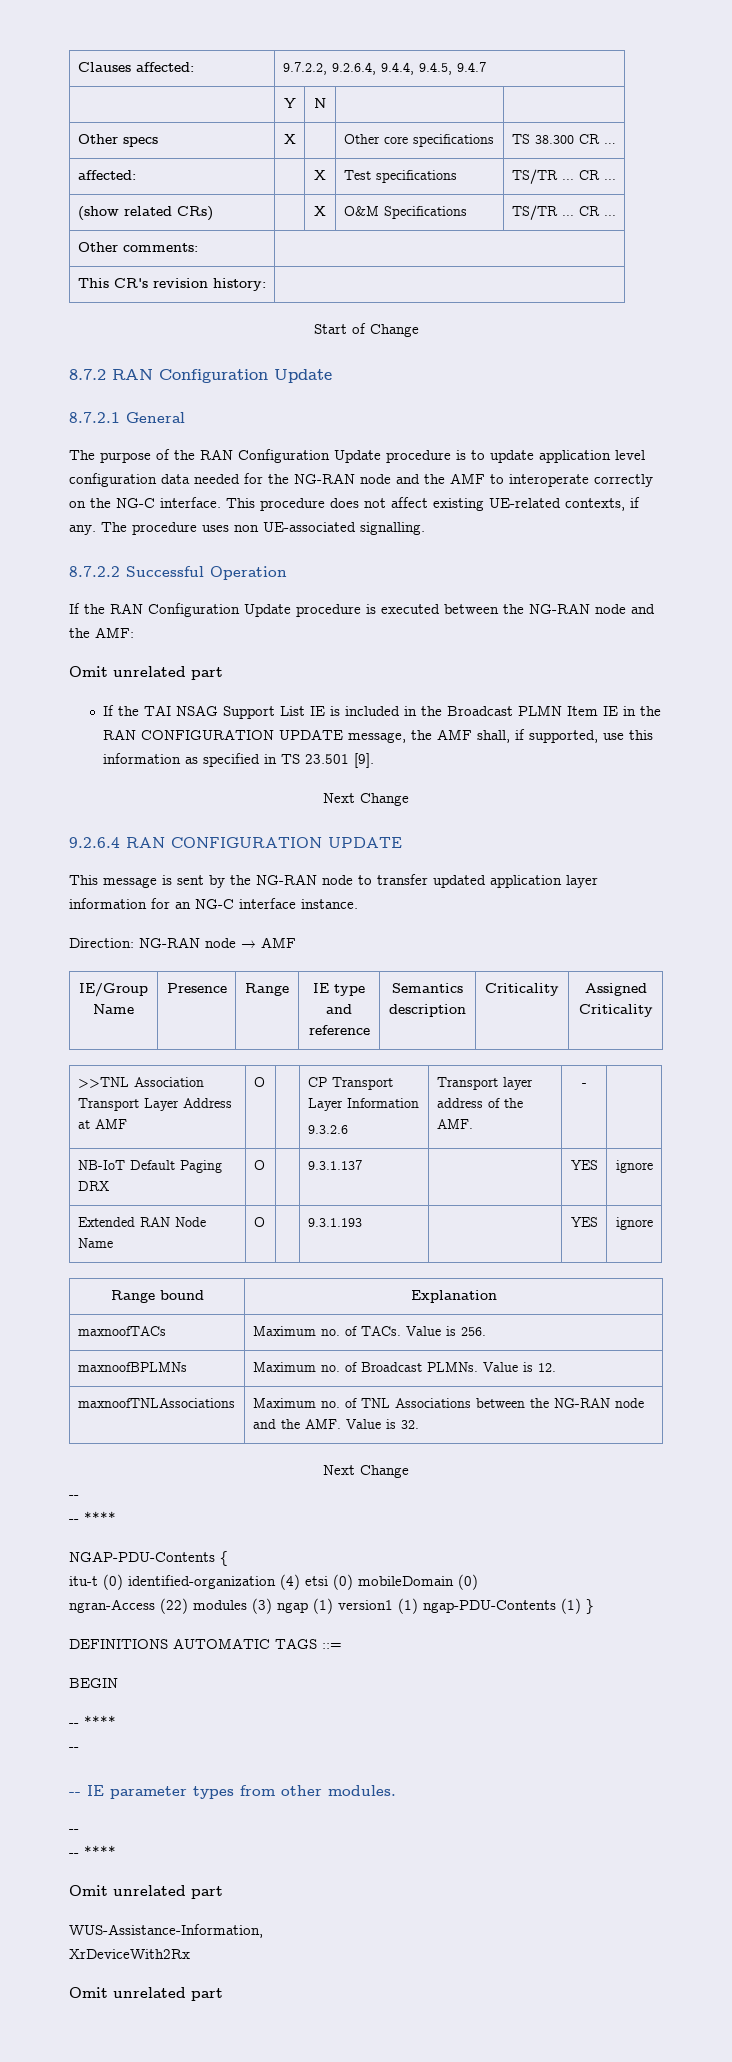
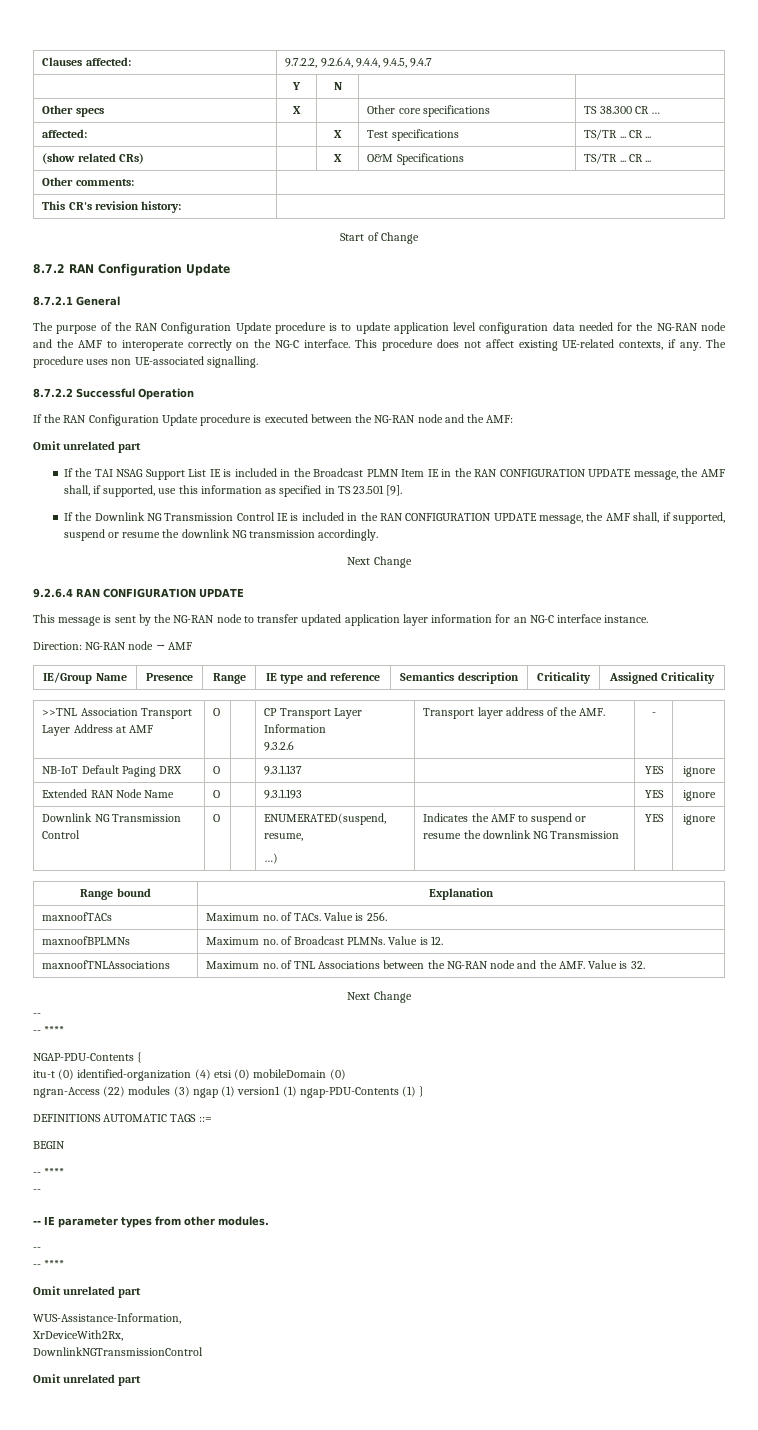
+ If the Downlink NG Transmission Control IE is included in the RAN CONFIGURATION UPDATE message, the AMF shall, if supported, suspend or resume the downlink NG transmission accordingly.
+ Downlink NG Transmission Control | O | | ENUMERATED(suspend, resume,
+ …) | Indicates the AMF to suspend or resume the downlink NG Transmission | YES | ignore
- XrDeviceWith2Rx
+ XrDeviceWith2Rx,
+ DownlinkNGTransmissionControl

